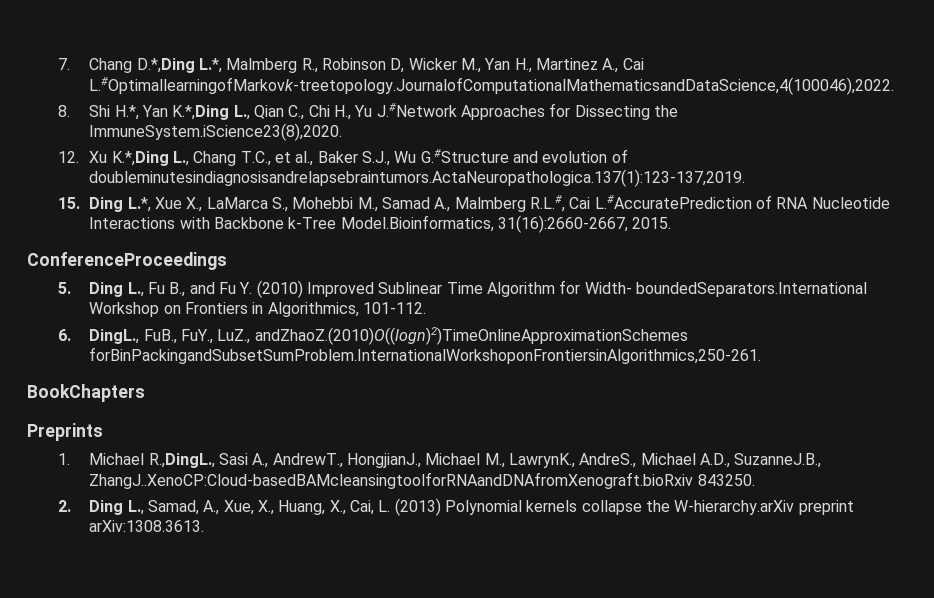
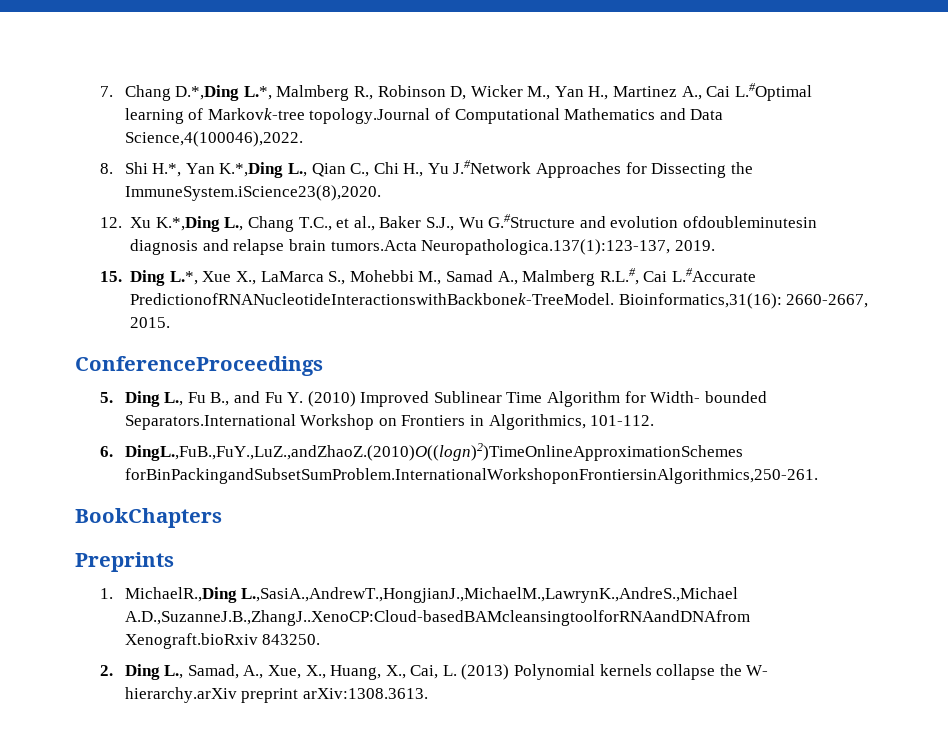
- 7. Chang D.*,Ding L.*, Malmberg R., Robinson D, Wicker M., Yan H., Martinez A., Cai L.#OptimallearningofMarkovk-treetopology.JournalofComputationalMathematicsandDataScience,4(100046),2022.
+ 7. Chang D.*,Ding L.*, Malmberg R., Robinson D, Wicker M., Yan H., Martinez A., Cai L.#Optimal learning of Markovk-tree topology.Journal of Computational Mathematics and Data Science,4(100046),2022.
- 12. Xu K.*,Ding L., Chang T.C., et al., Baker S.J., Wu G.#Structure and evolution of doubleminutesindiagnosisandrelapsebraintumors.ActaNeuropathologica.137(1):123-137,2019.
+ 12. Xu K.*,Ding L., Chang T.C., et al., Baker S.J., Wu G.#Structure and evolution ofdoubleminutesin diagnosis and relapse brain tumors.Acta Neuropathologica.137(1):123-137, 2019.
- 15. Ding L.*, Xue X., LaMarca S., Mohebbi M., Samad A., Malmberg R.L.#, Cai L.#AccuratePrediction of RNA Nucleotide Interactions with Backbone k-Tree Model.Bioinformatics, 31(16):2660-2667, 2015.
+ 15. Ding L.*, Xue X., LaMarca S., Mohebbi M., Samad A., Malmberg R.L.#, Cai L.#Accurate PredictionofRNANucleotideInteractionswithBackbonek-TreeModel. Bioinformatics,31(16): 2660-2667, 2015.
- 5. Ding L., Fu B., and Fu Y. (2010) Improved Sublinear Time Algorithm for Width- boundedSeparators.International Workshop on Frontiers in Algorithmics, 101-112.
+ 5. Ding L., Fu B., and Fu Y. (2010) Improved Sublinear Time Algorithm for Width- bounded Separators.International Workshop on Frontiers in Algorithmics, 101-112.
- 6. DingL., FuB., FuY., LuZ., andZhaoZ.(2010)O((logn)2)TimeOnlineApproximationSchemes forBinPackingandSubsetSumProblem.InternationalWorkshoponFrontiersinAlgorithmics,250-261.
+ 6. DingL.,FuB.,FuY.,LuZ.,andZhaoZ.(2010)O((logn)2)TimeOnlineApproximationSchemes forBinPackingandSubsetSumProblem.InternationalWorkshoponFrontiersinAlgorithmics,250-261.
- 1. Michael R.,DingL., Sasi A., AndrewT., HongjianJ., Michael M., LawrynK., AndreS., Michael A.D., SuzanneJ.B., ZhangJ..XenoCP:Cloud-basedBAMcleansingtoolforRNAandDNAfromXenograft.bioRxiv 843250.
+ 1. MichaelR.,Ding L.,SasiA.,AndrewT.,HongjianJ.,MichaelM.,LawrynK.,AndreS.,Michael A.D.,SuzanneJ.B.,ZhangJ..XenoCP:Cloud-basedBAMcleansingtoolforRNAandDNAfrom Xenograft.bioRxiv 843250.
- 2. Ding L., Samad, A., Xue, X., Huang, X., Cai, L. (2013) Polynomial kernels collapse the W-hierarchy.arXiv preprint arXiv:1308.3613.
+ 2. Ding L., Samad, A., Xue, X., Huang, X., Cai, L. (2013) Polynomial kernels collapse the W- hierarchy.arXiv preprint arXiv:1308.3613.

